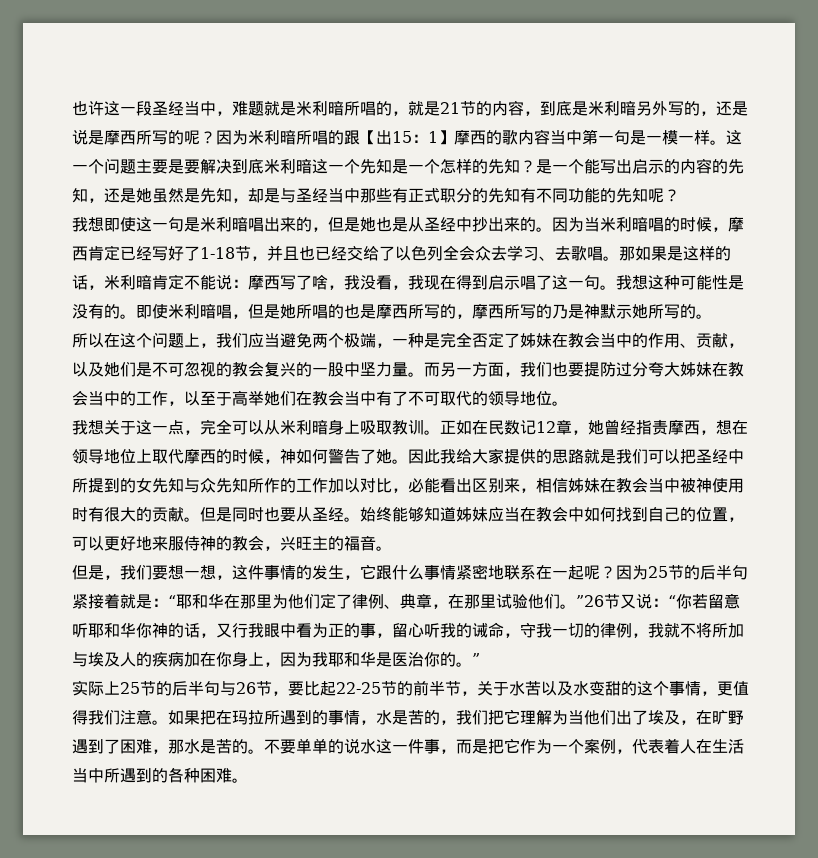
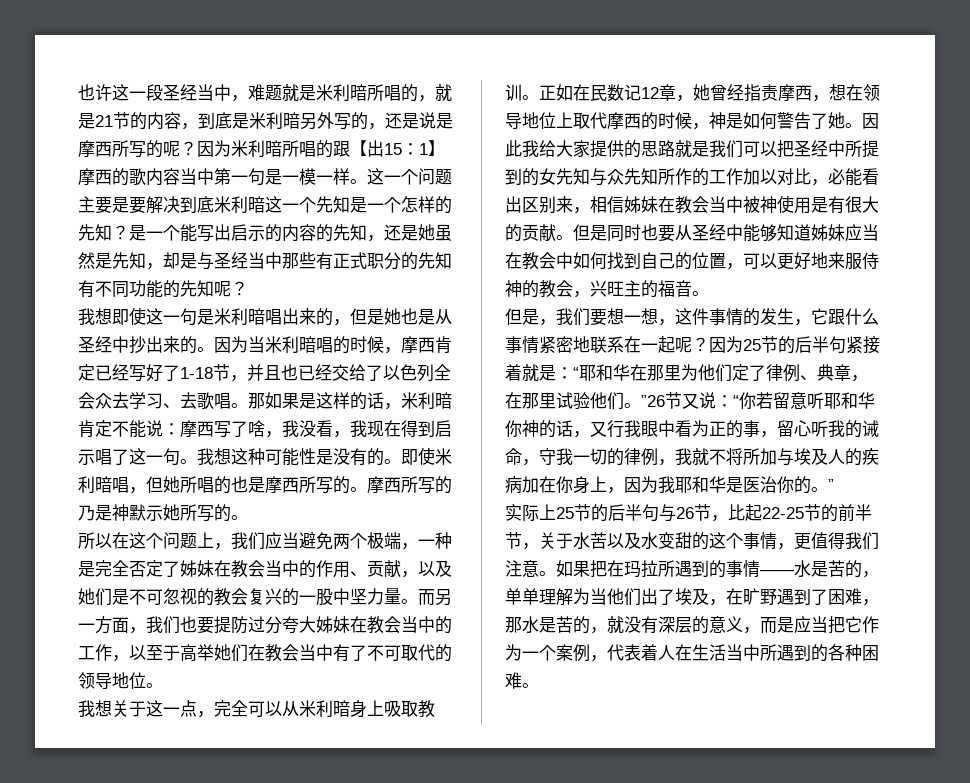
- 即使米利暗唱，但是她所唱的也是摩西所写的，摩西所写的乃是神默示她所写的。
+ 即使米利暗唱，但她所唱的也是摩西所写的。摩西所写的乃是神默示她所写的。
- 正如在民数记12章，她曾经指责摩西，想在领导地位上取代摩西的时候，神如何警告了她。
+ 正如在民数记12章，她曾经指责摩西，想在领导地位上取代摩西的时候，神是如何警告了她。
- 因此我给大家提供的思路就是我们可以把圣经中所提到的女先知与众先知所作的工作加以对比，必能看出区别来，相信姊妹在教会当中被神使用时有很大的贡献。
+ 因此我给大家提供的思路就是我们可以把圣经中所提到的女先知与众先知所作的工作加以对比，必能看出区别来，相信姊妹在教会当中被神使用是有很大的贡献。
- 但是同时也要从圣经。始终能够知道姊妹应当在教会中如何找到自己的位置，可以更好地来服侍神的教会，兴旺主的福音。
+ 但是同时也要从圣经中能够知道姊妹应当在教会中如何找到自己的位置，可以更好地来服侍神的教会，兴旺主的福音。
- 实际上25节的后半句与26节，要比起22-25节的前半节，关于水苦以及水变甜的这个事情，更值得我们注意。
+ 实际上25节的后半句与26节，比起22-25节的前半节，关于水苦以及水变甜的这个事情，更值得我们注意。
- 如果把在玛拉所遇到的事情，水是苦的，我们把它理解为当他们出了埃及，在旷野遇到了困难，那水是苦的。不要单单的说水这一件事，而是把它作为一个案例，代表着人在生活当中所遇到的各种困难。
+ 如果把在玛拉所遇到的事情——水是苦的，单单理解为当他们出了埃及，在旷野遇到了困难，那水是苦的，就没有深层的意义，而是应当把它作为一个案例，代表着人在生活当中所遇到的各种困难。

